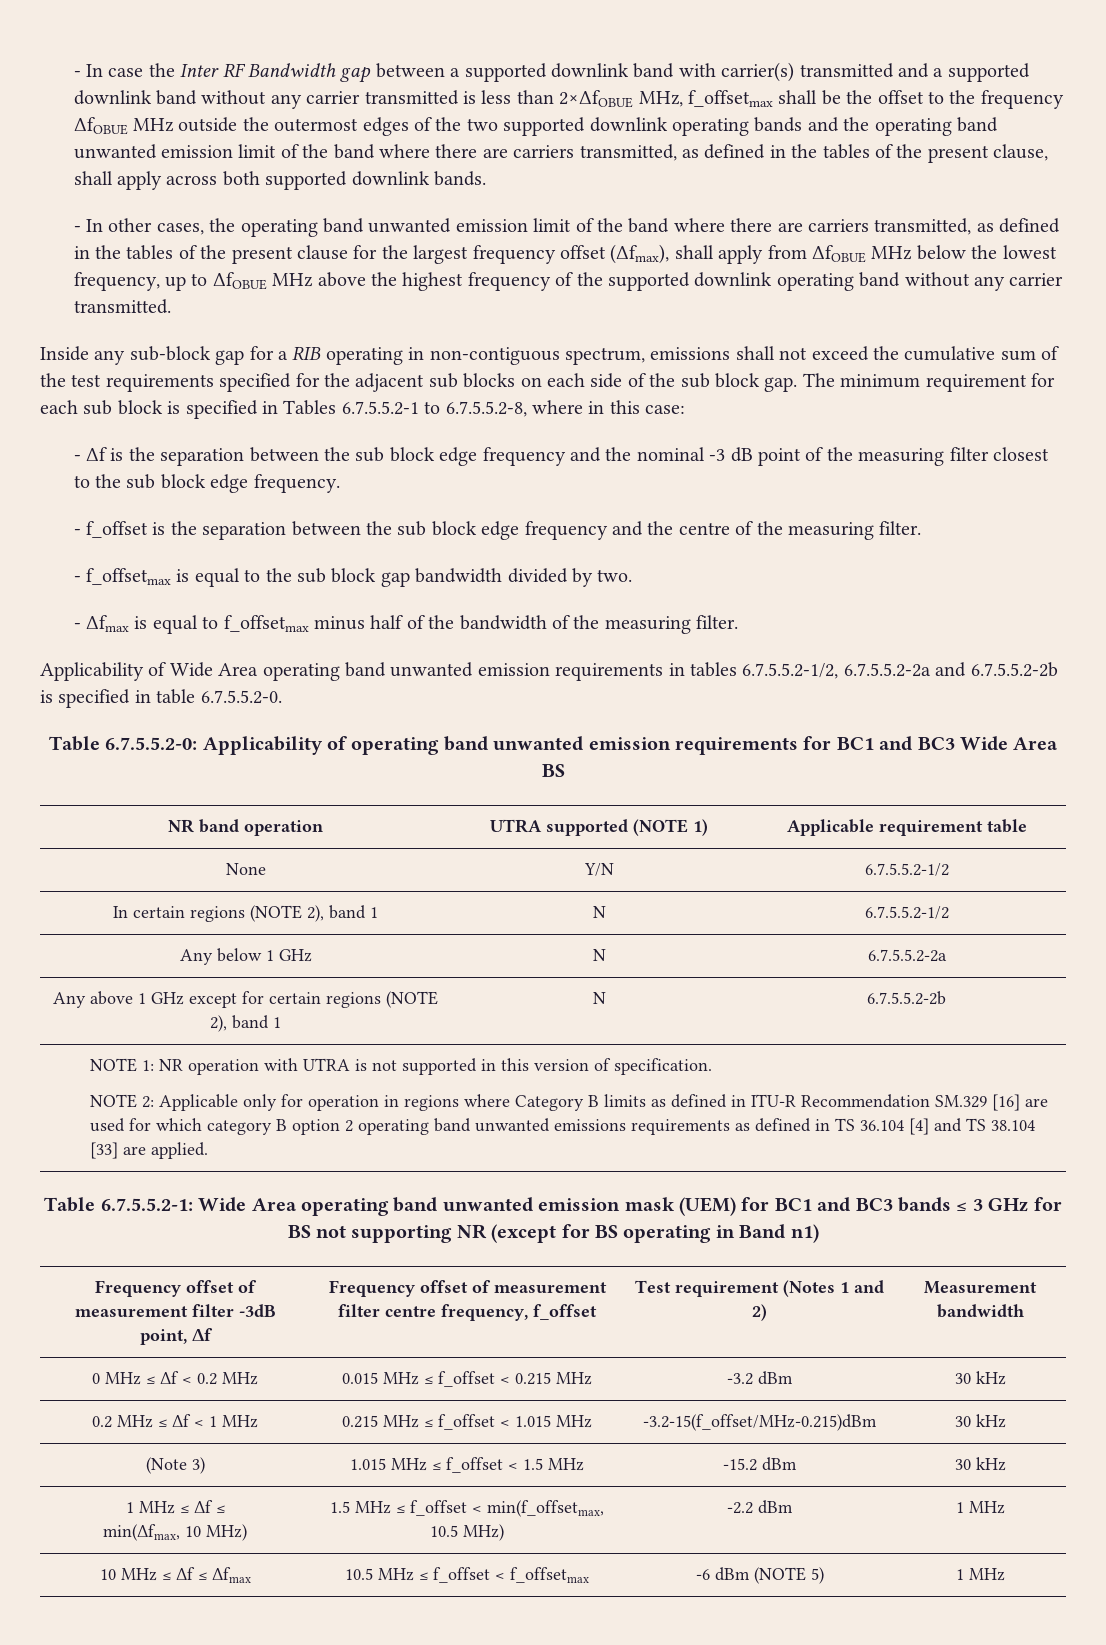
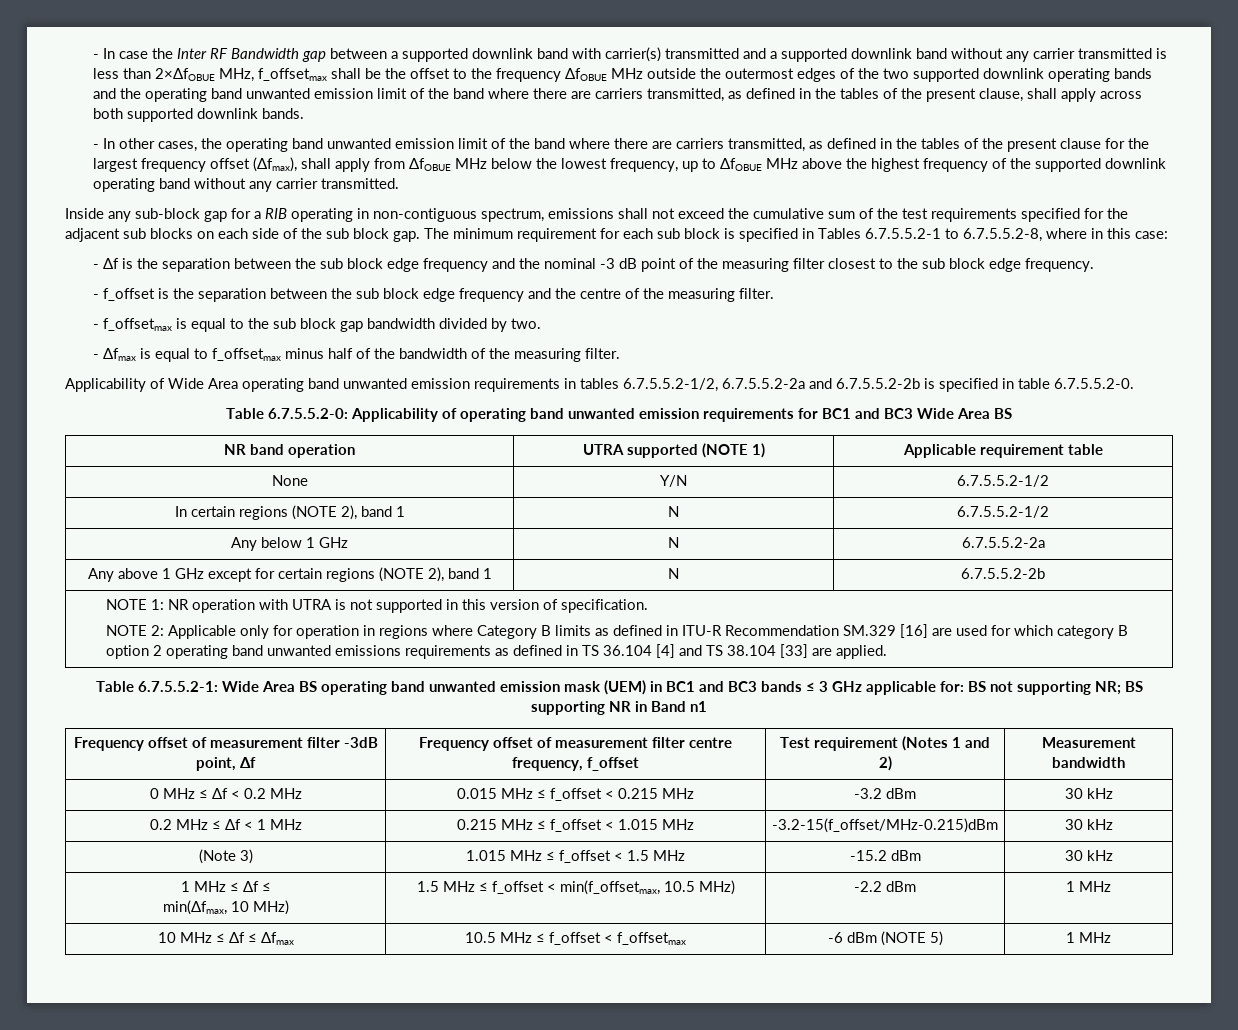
- Table 6.7.5.5.2-1: Wide Area operating band unwanted emission mask (UEM) for BC1 and BC3 bands ≤ 3 GHz for BS not supporting NR (except for BS operating in Band n1)
+ Table 6.7.5.5.2-1: Wide Area BS operating band unwanted emission mask (UEM) in BC1 and BC3 bands ≤ 3 GHz applicable for: BS not supporting NR; BS supporting NR in Band n1

